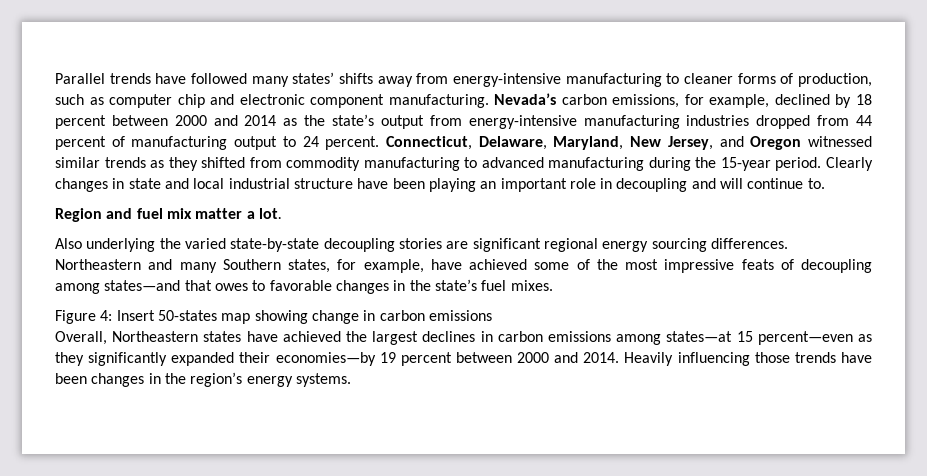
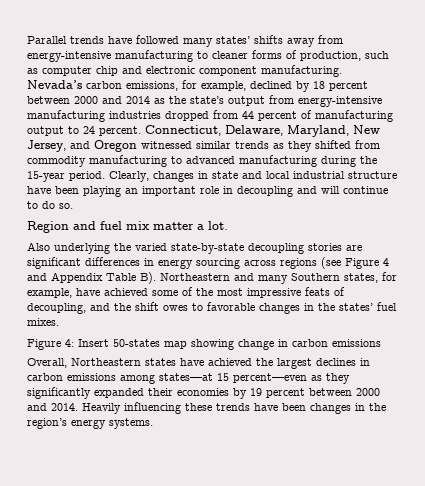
- Clearly changes in state and local industrial structure have been playing an important role in decoupling and will continue to.
+ Clearly, changes in state and local industrial structure have been playing an important role in decoupling and will continue to do so.
- Also underlying the varied state-by-state decoupling stories are significant regional energy sourcing differences. Northeastern and many Southern states, for example, have achieved some of the most impressive feats of decoupling among states—and that owes to favorable changes in the state’s fuel mixes.
+ Also underlying the varied state-by-state decoupling stories are significant differences in energy sourcing across regions (see Figure 4 and Appendix Table B). Northeastern and many Southern states, for example, have achieved some of the most impressive feats of decoupling, and the shift owes to favorable changes in the states’ fuel mixes.
- Overall, Northeastern states have achieved the largest declines in carbon emissions among states—at 15 percent—even as they significantly expanded their economies—by 19 percent between 2000 and 2014.
+ Overall, Northeastern states have achieved the largest declines in carbon emissions among states—at 15 percent—even as they significantly expanded their economies by 19 percent between 2000 and 2014.
- Heavily influencing those trends have been changes in the region’s energy systems.
+ Heavily influencing these trends have been changes in the region’s energy systems.

